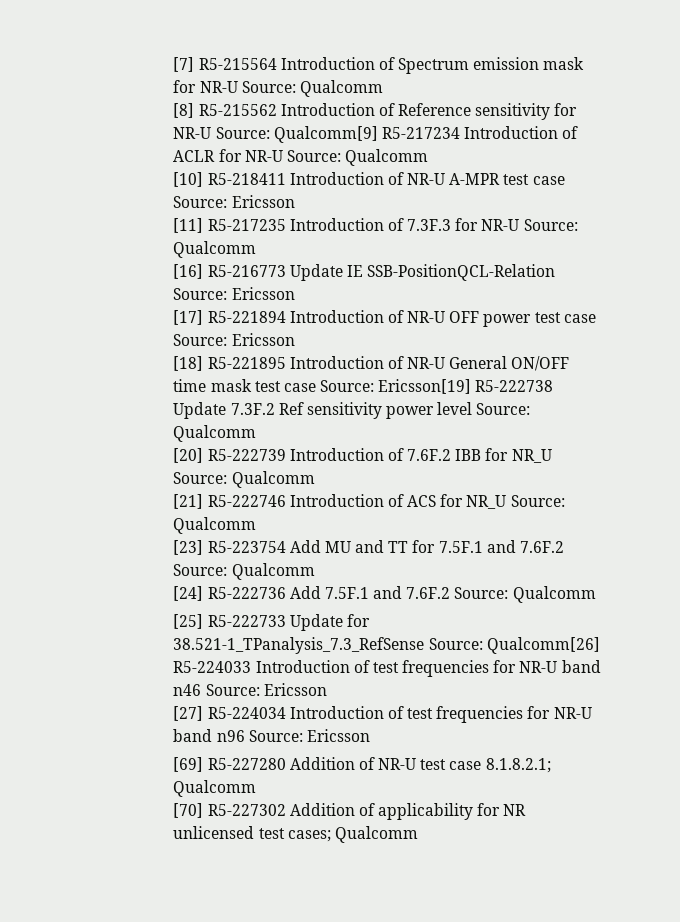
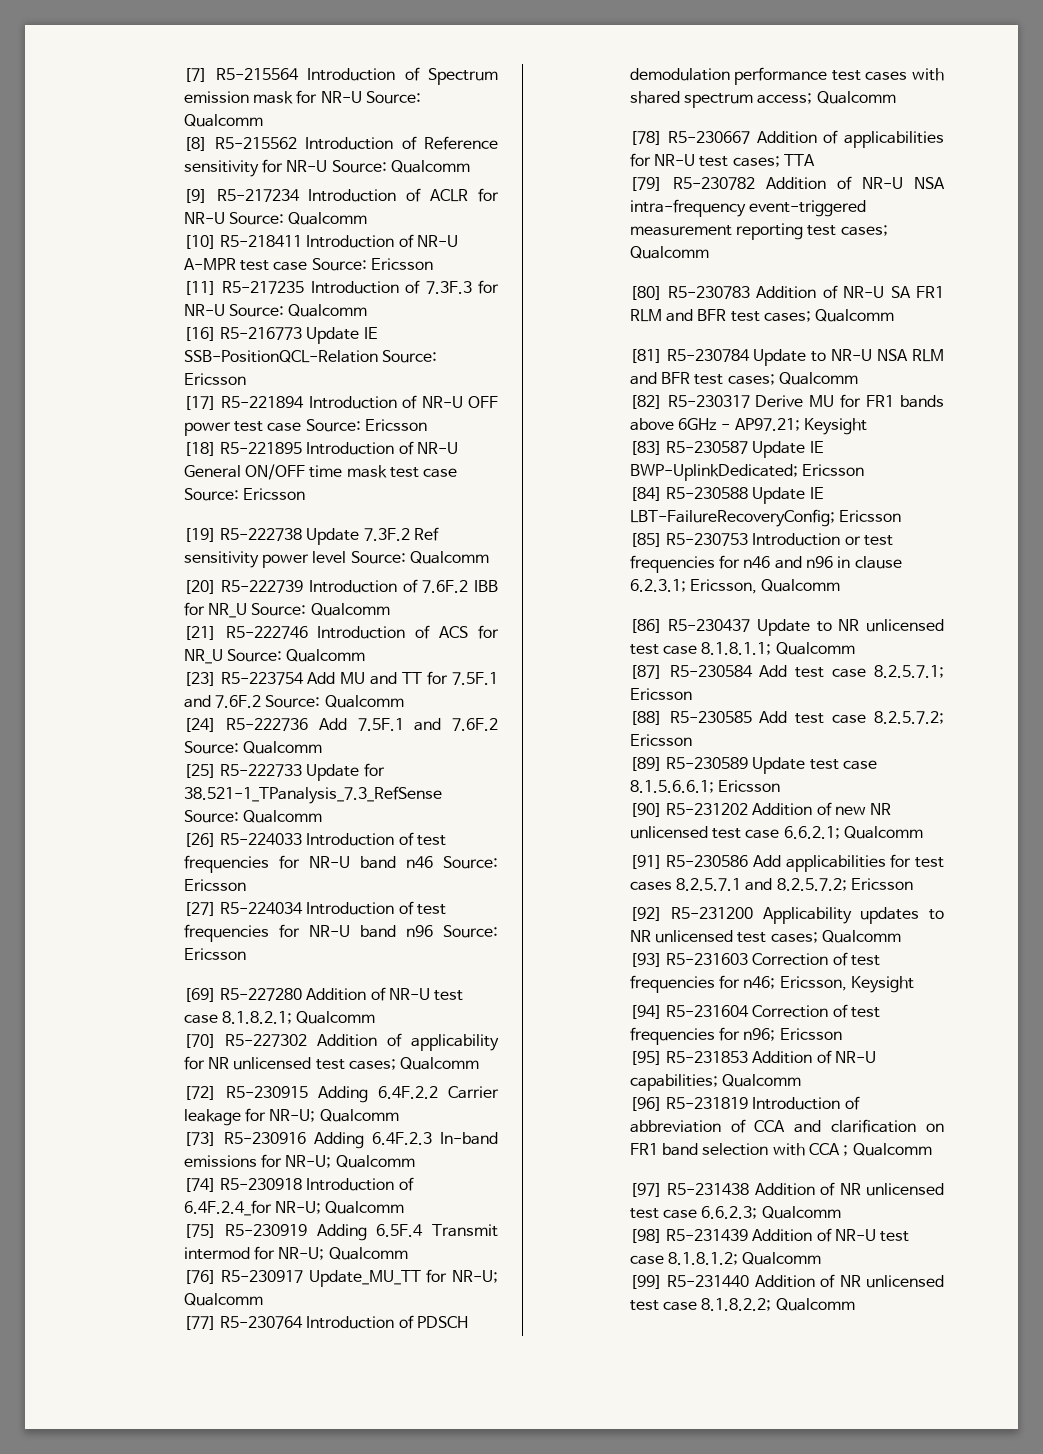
- [8] R5-215562 Introduction of Reference sensitivity for NR-U Source: Qualcomm[9] R5-217234 Introduction of ACLR for NR-U Source: Qualcomm
+ [8] R5-215562 Introduction of Reference sensitivity for NR-U Source: Qualcomm
+ [9] R5-217234 Introduction of ACLR for NR-U Source: Qualcomm
- [18] R5-221895 Introduction of NR-U General ON/OFF time mask test case Source: Ericsson[19] R5-222738 Update 7.3F.2 Ref sensitivity power level Source: Qualcomm
+ [18] R5-221895 Introduction of NR-U General ON/OFF time mask test case Source: Ericsson
+ [19] R5-222738 Update 7.3F.2 Ref sensitivity power level Source: Qualcomm
- [25] R5-222733 Update for 38.521-1_TPanalysis_7.3_RefSense Source: Qualcomm[26] R5-224033 Introduction of test frequencies for NR-U band n46 Source: Ericsson
+ [25] R5-222733 Update for 38.521-1_TPanalysis_7.3_RefSense Source: Qualcomm
+ [26] R5-224033 Introduction of test frequencies for NR-U band n46 Source: Ericsson
+ [72] R5-230915 Adding 6.4F.2.2 Carrier leakage for NR-U; Qualcomm
+ [73] R5-230916 Adding 6.4F.2.3 In-band emissions for NR-U; Qualcomm
+ [74] R5-230918 Introduction of 6.4F.2.4_for NR-U; Qualcomm
+ [75] R5-230919 Adding 6.5F.4 Transmit intermod for NR-U; Qualcomm
+ [76] R5-230917 Update_MU_TT for NR-U; Qualcomm
+ [77] R5-230764 Introduction of PDSCH demodulation performance test cases with shared spectrum access; Qualcomm
+ [78] R5-230667 Addition of applicabilities for NR-U test cases; TTA
+ [79] R5-230782 Addition of NR-U NSA intra-frequency event-triggered measurement reporting test cases; Qualcomm
+ [80] R5-230783 Addition of NR-U SA FR1 RLM and BFR test cases; Qualcomm
+ [81] R5-230784 Update to NR-U NSA RLM and BFR test cases; Qualcomm
+ [82] R5-230317 Derive MU for FR1 bands above 6GHz - AP97.21; Keysight
+ [83] R5-230587 Update IE BWP-UplinkDedicated; Ericsson
+ [84] R5-230588 Update IE LBT-FailureRecoveryConfig; Ericsson
+ [85] R5-230753 Introduction or test frequencies for n46 and n96 in clause 6.2.3.1; Ericsson, Qualcomm
+ [86] R5-230437 Update to NR unlicensed test case 8.1.8.1.1; Qualcomm
+ [87] R5-230584 Add test case 8.2.5.7.1; Ericsson
+ [88] R5-230585 Add test case 8.2.5.7.2; Ericsson
+ [89] R5-230589 Update test case 8.1.5.6.6.1; Ericsson
+ [90] R5-231202 Addition of new NR unlicensed test case 6.6.2.1; Qualcomm
+ [91] R5-230586 Add applicabilities for test cases 8.2.5.7.1 and 8.2.5.7.2; Ericsson
+ [92] R5-231200 Applicability updates to NR unlicensed test cases; Qualcomm
+ [93] R5-231603 Correction of test frequencies for n46; Ericsson, Keysight
+ [94] R5-231604 Correction of test frequencies for n96; Ericsson
+ [95] R5-231853 Addition of NR-U capabilities; Qualcomm
+ [96] R5-231819 Introduction of abbreviation of CCA and clarification on FR1 band selection with CCA ; Qualcomm
+ [97] R5-231438 Addition of NR unlicensed test case 6.6.2.3; Qualcomm
+ [98] R5-231439 Addition of NR-U test case 8.1.8.1.2; Qualcomm
+ [99] R5-231440 Addition of NR unlicensed test case 8.1.8.2.2; Qualcomm

